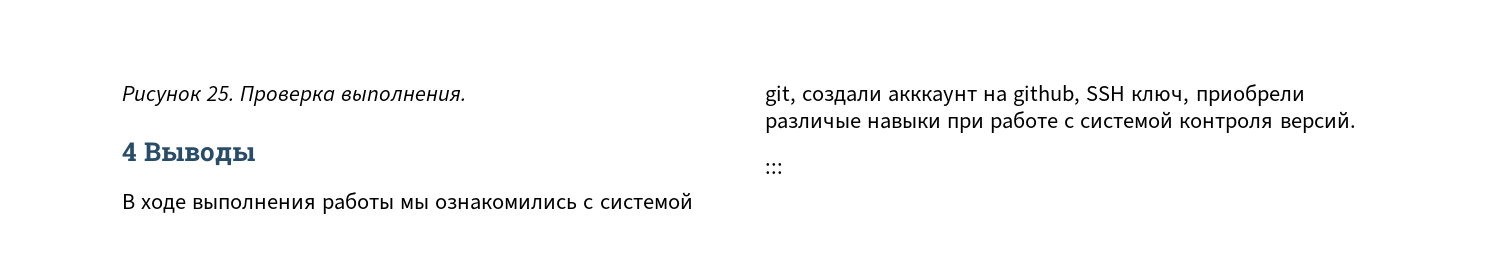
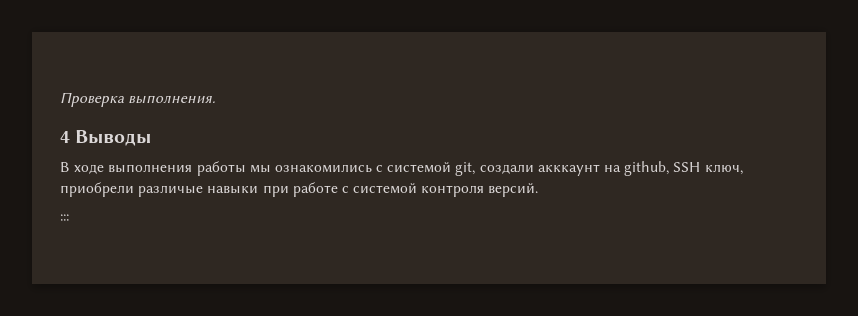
- Рисунок 25. Проверка выполнения.
+ Проверка выполнения.

